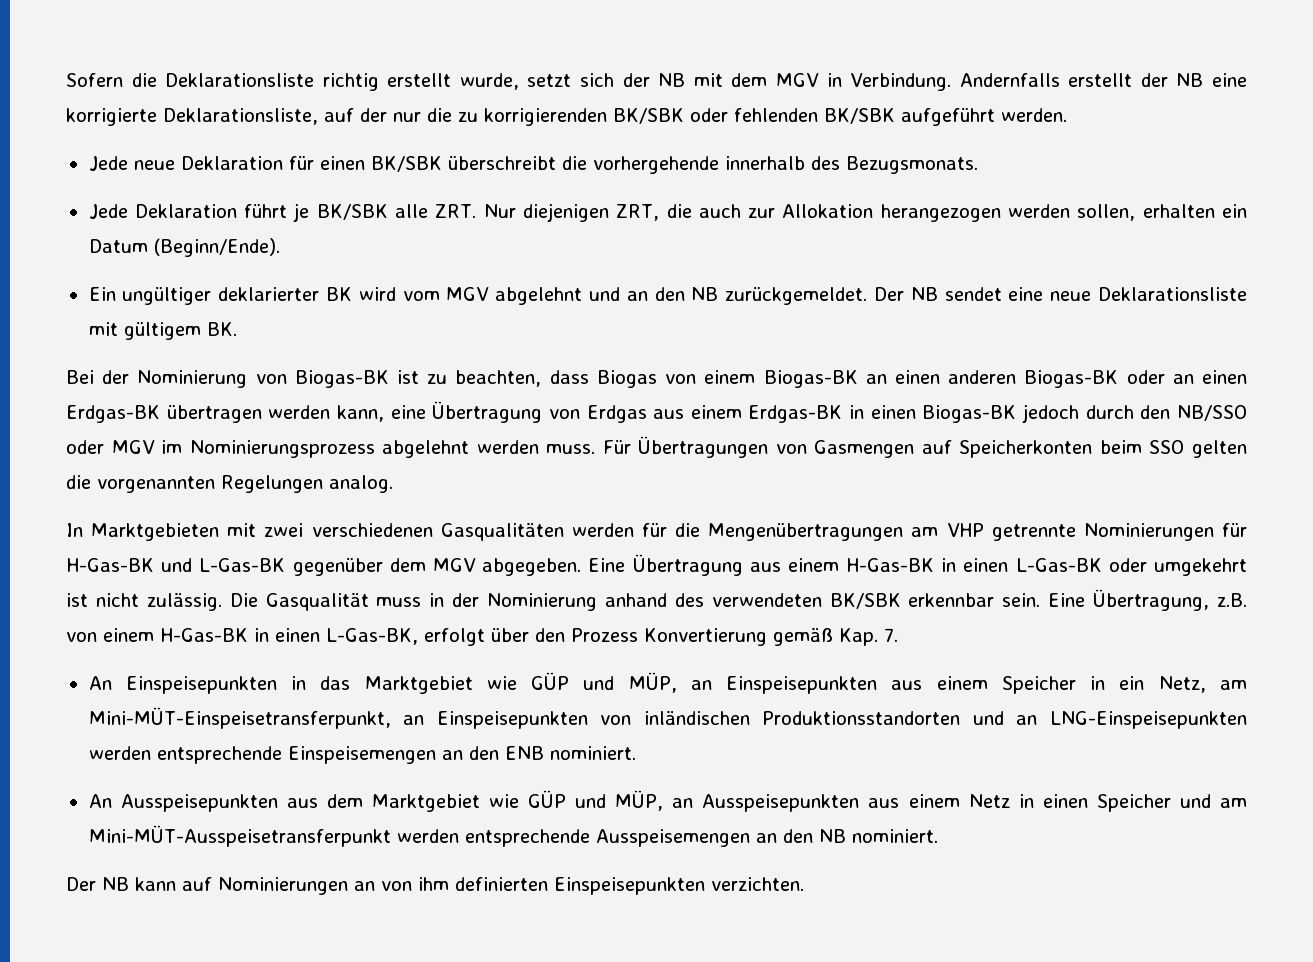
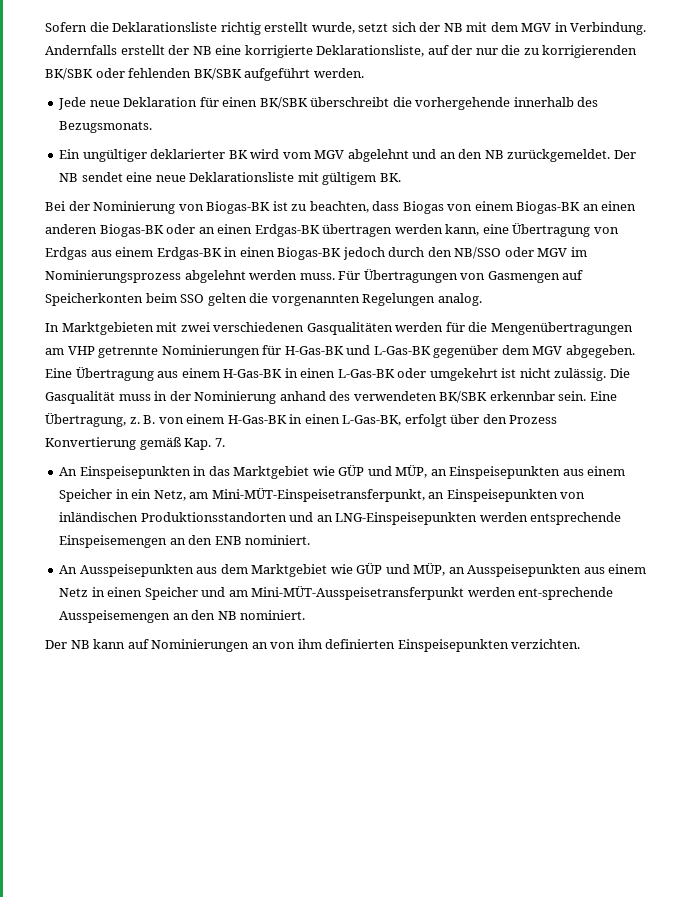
- Jede Deklaration führt je BK/SBK alle ZRT. Nur diejenigen ZRT, die auch zur Allokation herangezogen werden sollen, erhalten ein Datum (Beginn/Ende).
- Eine Übertragung, z.B. von einem H-Gas-BK in einen L-Gas-BK, erfolgt über den Prozess Konvertierung gemäß Kap. 7.
+ Eine Übertragung, z. B. von einem H-Gas-BK in einen L-Gas-BK, erfolgt über den Prozess Konvertierung gemäß Kap. 7.
- An Ausspeisepunkten aus dem Marktgebiet wie GÜP und MÜP, an Ausspeisepunkten aus einem Netz in einen Speicher und am Mini-MÜT-Ausspeisetransferpunkt werden entsprechende Ausspeisemengen an den NB nominiert.
+ An Ausspeisepunkten aus dem Marktgebiet wie GÜP und MÜP, an Ausspeisepunkten aus einem Netz in einen Speicher und am Mini-MÜT-Ausspeisetransferpunkt werden ent-sprechende Ausspeisemengen an den NB nominiert.

